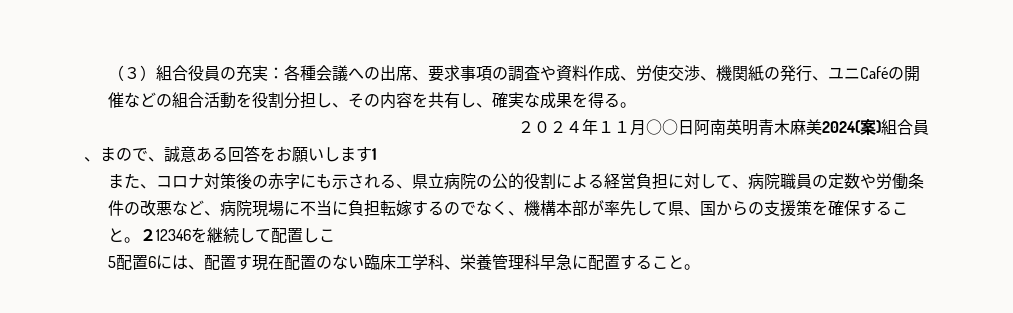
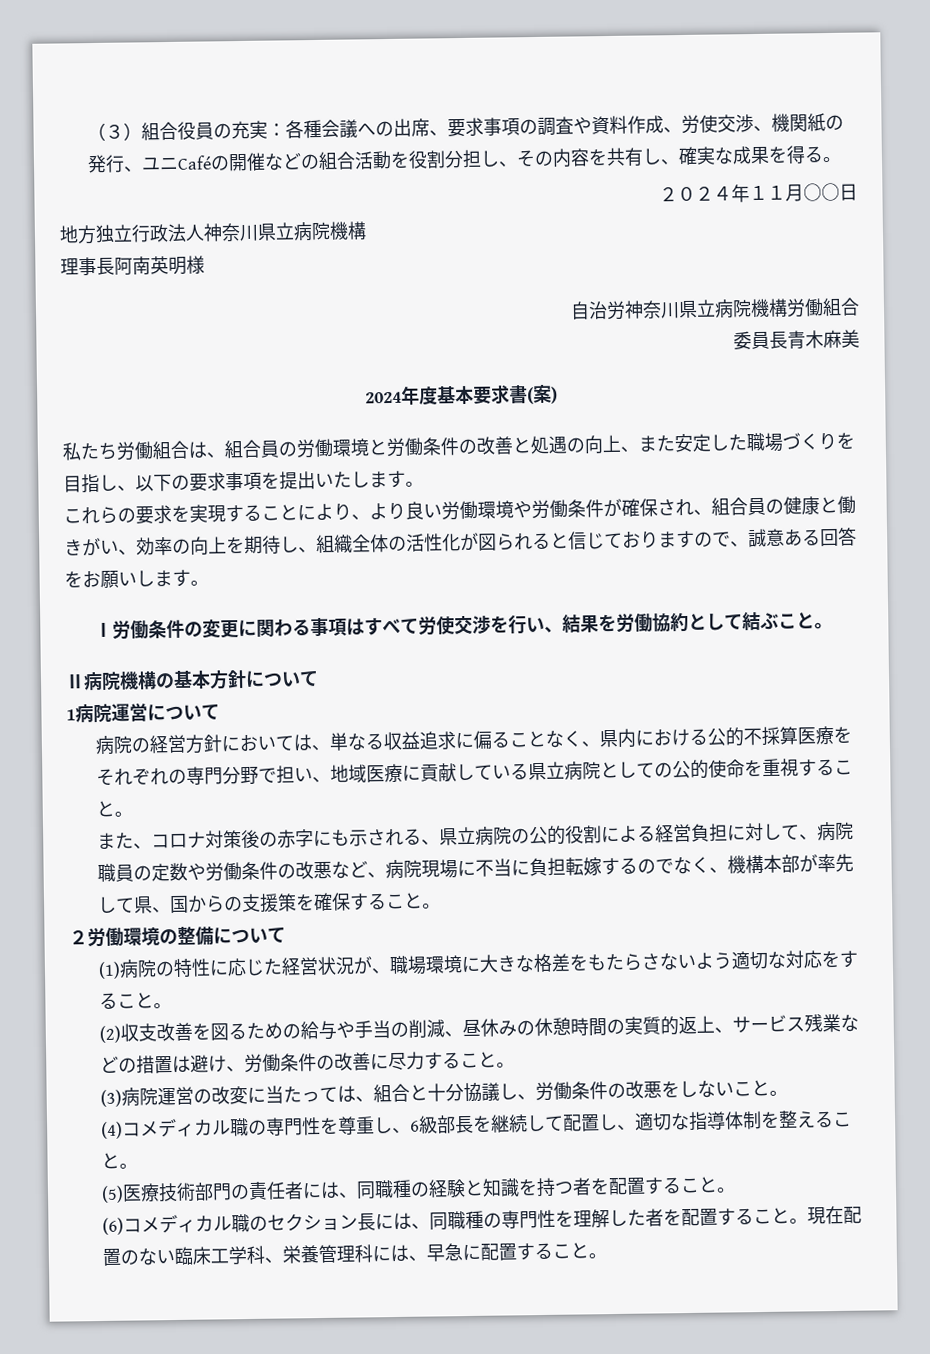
- ２０２４年１１月○○日阿南英明青木麻美2024(案)組合員
- 、まので、誠意ある回答をお願いします1
+ ２０２４年１１月○○日
+ 地方独立行政法人神奈川県立病院機構
+ 理事長阿南英明様
+ 自治労神奈川県立病院機構労働組合
+ 委員長青木麻美
+ 2024年度基本要求書(案)
+ 私たち労働組合は、組合員の労働環境と労働条件の改善と処遇の向上、また安定した職場づくりを目指し、以下の要求事項を提出いたします。
+ これらの要求を実現することにより、より良い労働環境や労働条件が確保され、組合員の健康と働きがい、効率の向上を期待し、組織全体の活性化が図られると信じておりますので、誠意ある回答をお願いします。
+ Ⅰ労働条件の変更に関わる事項はすべて労使交渉を行い、結果を労働協約として結ぶこと。
+ Ⅱ病院機構の基本方針について
+ 1病院運営について
+ 病院の経営方針においては、単なる収益追求に偏ることなく、県内における公的不採算医療をそれぞれの専門分野で担い、地域医療に貢献している県立病院としての公的使命を重視すること。
- また、コロナ対策後の赤字にも示される、県立病院の公的役割による経営負担に対して、病院職員の定数や労働条件の改悪など、病院現場に不当に負担転嫁するのでなく、機構本部が率先して県、国からの支援策を確保すること。２12346を継続して配置しこ
- 5配置6には、配置す現在配置のない臨床工学科、栄養管理科早急に配置すること。
+ また、コロナ対策後の赤字にも示される、県立病院の公的役割による経営負担に対して、病院職員の定数や労働条件の改悪など、病院現場に不当に負担転嫁するのでなく、機構本部が率先して県、国からの支援策を確保すること。
+ ２労働環境の整備について
+ (1)病院の特性に応じた経営状況が、職場環境に大きな格差をもたらさないよう適切な対応をすること。
+ (2)収支改善を図るための給与や手当の削減、昼休みの休憩時間の実質的返上、サービス残業などの措置は避け、労働条件の改善に尽力すること。
+ (3)病院運営の改変に当たっては、組合と十分協議し、労働条件の改悪をしないこと。
+ (4)コメディカル職の専門性を尊重し、6級部長を継続して配置し、適切な指導体制を整えること。
+ (5)医療技術部門の責任者には、同職種の経験と知識を持つ者を配置すること。
+ (6)コメディカル職のセクション長には、同職種の専門性を理解した者を配置すること。現在配置のない臨床工学科、栄養管理科には、早急に配置すること。

